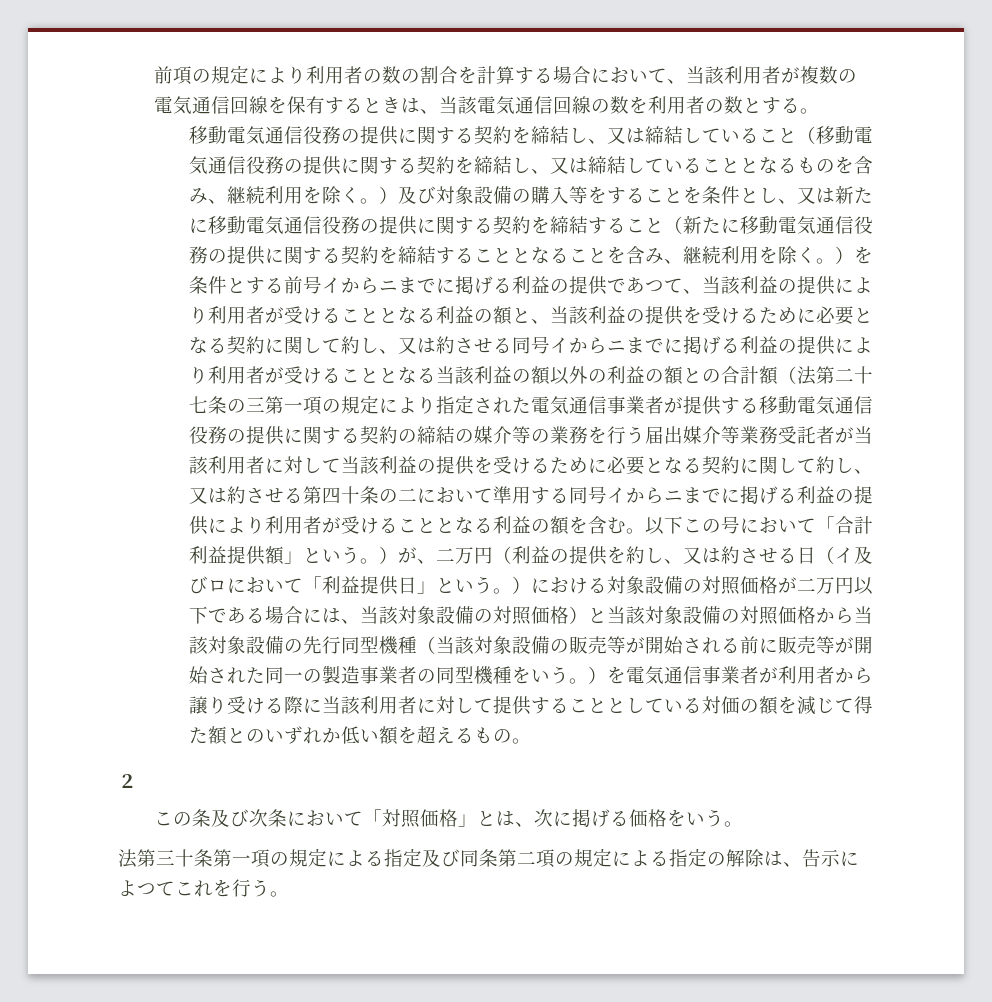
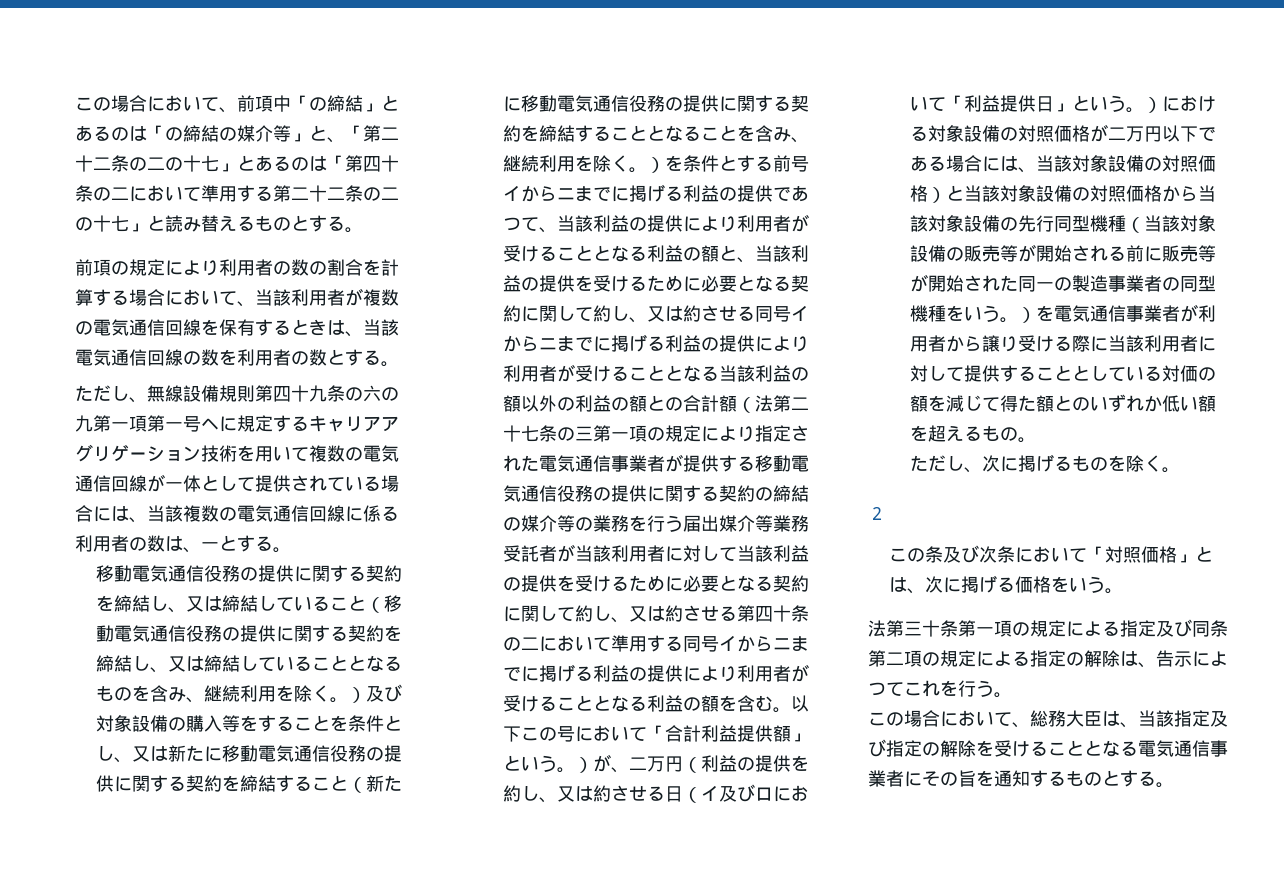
+ この場合において、前項中「の締結」とあるのは「の締結の媒介等」と、「第二十二条の二の十七」とあるのは「第四十条の二において準用する第二十二条の二の十七」と読み替えるものとする。
+ ただし、無線設備規則第四十九条の六の九第一項第一号ヘに規定するキャリアアグリゲーション技術を用いて複数の電気通信回線が一体として提供されている場合には、当該複数の電気通信回線に係る利用者の数は、一とする。
+ ただし、次に掲げるものを除く。
+ この場合において、総務大臣は、当該指定及び指定の解除を受けることとなる電気通信事業者にその旨を通知するものとする。

